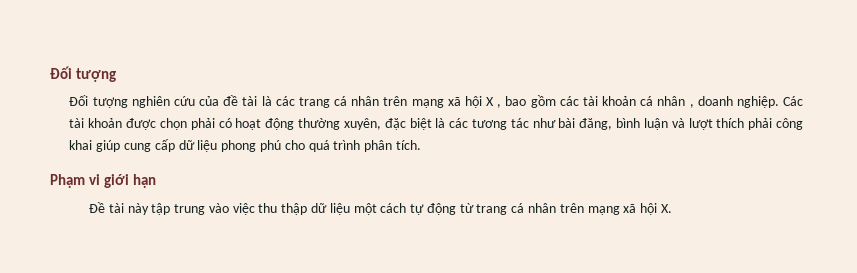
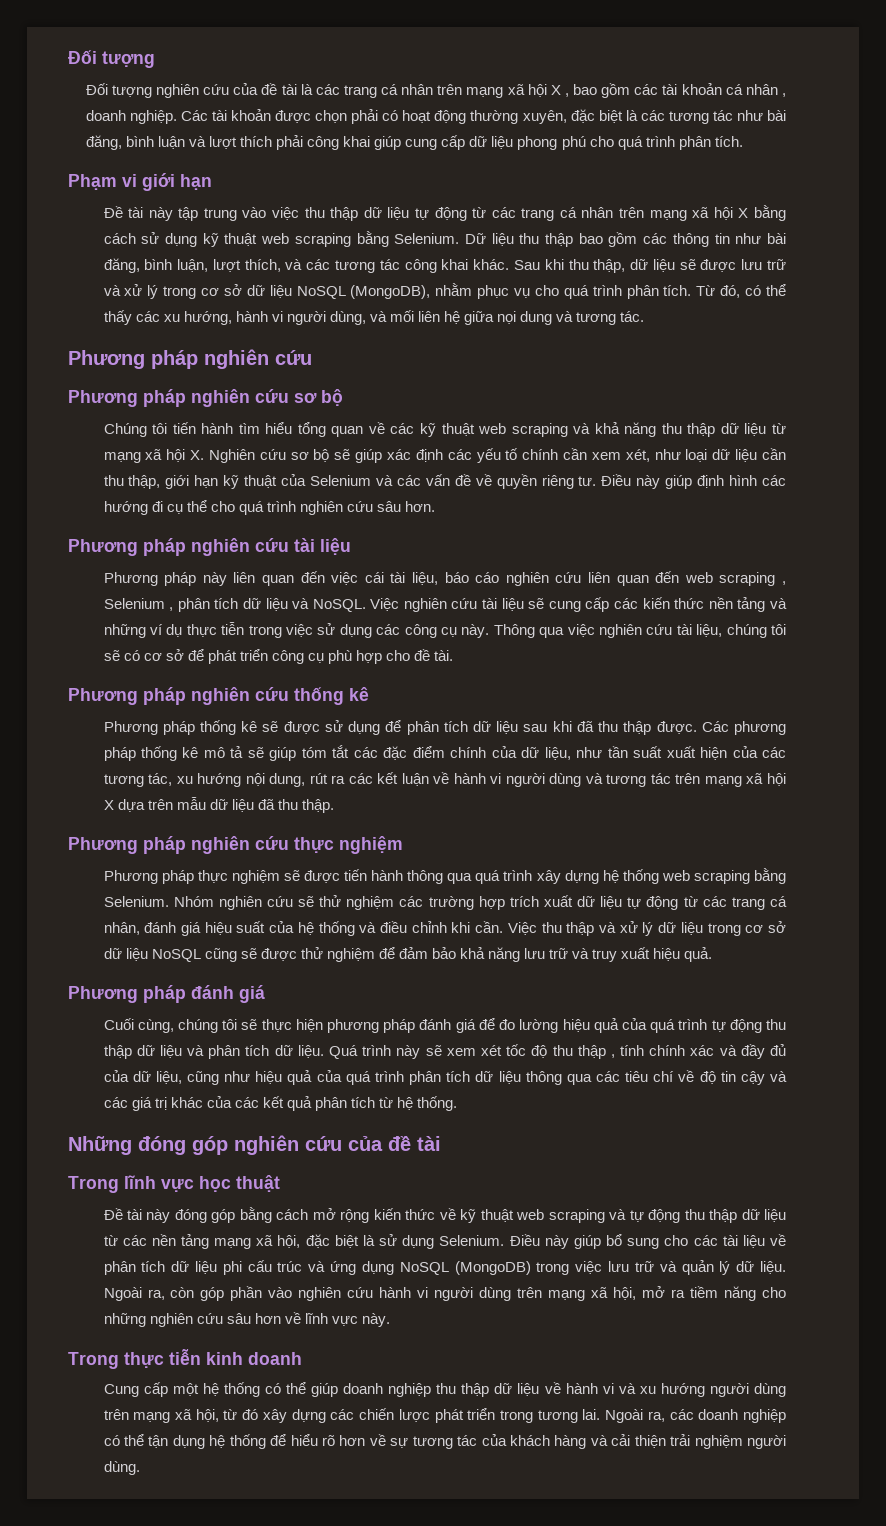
- Đề tài này tập trung vào việc thu thập dữ liệu một cách tự động từ trang cá nhân trên mạng xã hội X.
+ Đề tài này tập trung vào việc thu thập dữ liệu tự động từ các trang cá nhân trên mạng xã hội X bằng cách sử dụng kỹ thuật web scraping bằng Selenium. Dữ liệu thu thập bao gồm các thông tin như bài đăng, bình luận, lượt thích, và các tương tác công khai khác. Sau khi thu thập, dữ liệu sẽ được lưu trữ và xử lý trong cơ sở dữ liệu NoSQL (MongoDB), nhằm phục vụ cho quá trình phân tích. Từ đó, có thể thấy các xu hướng, hành vi người dùng, và mối liên hệ giữa nọi dung và tương tác.
+ Phương pháp nghiên cứu
+ Phương pháp nghiên cứu sơ bộ
+ Chúng tôi tiến hành tìm hiểu tổng quan về các kỹ thuật web scraping và khả năng thu thập dữ liệu từ mạng xã hội X. Nghiên cứu sơ bộ sẽ giúp xác định các yếu tố chính cần xem xét, như loại dữ liệu cần thu thập, giới hạn kỹ thuật của Selenium và các vấn đề về quyền riêng tư. Điều này giúp định hình các hướng đi cụ thể cho quá trình nghiên cứu sâu hơn.
+ Phương pháp nghiên cứu tài liệu
+ Phương pháp này liên quan đến việc cái tài liệu, báo cáo nghiên cứu liên quan đến web scraping , Selenium , phân tích dữ liệu và NoSQL. Việc nghiên cứu tài liệu sẽ cung cấp các kiến thức nền tảng và những ví dụ thực tiễn trong việc sử dụng các công cụ này. Thông qua việc nghiên cứu tài liệu, chúng tôi sẽ có cơ sở để phát triển công cụ phù hợp cho đề tài.
+ Phương pháp nghiên cứu thống kê
+ Phương pháp thống kê sẽ được sử dụng để phân tích dữ liệu sau khi đã thu thập được. Các phương pháp thống kê mô tả sẽ giúp tóm tắt các đặc điểm chính của dữ liệu, như tần suất xuất hiện của các tương tác, xu hướng nội dung, rút ra các kết luận về hành vi người dùng và tương tác trên mạng xã hội X dựa trên mẫu dữ liệu đã thu thập.
+ Phương pháp nghiên cứu thực nghiệm
+ Phương pháp thực nghiệm sẽ được tiến hành thông qua quá trình xây dựng hệ thống web scraping bằng Selenium. Nhóm nghiên cứu sẽ thử nghiệm các trường hợp trích xuất dữ liệu tự động từ các trang cá nhân, đánh giá hiệu suất của hệ thống và điều chỉnh khi cần. Việc thu thập và xử lý dữ liệu trong cơ sở dữ liệu NoSQL cũng sẽ được thử nghiệm để đảm bảo khả năng lưu trữ và truy xuất hiệu quả.
+ Phương pháp đánh giá
+ Cuối cùng, chúng tôi sẽ thực hiện phương pháp đánh giá để đo lường hiệu quả của quá trình tự động thu thập dữ liệu và phân tích dữ liệu. Quá trình này sẽ xem xét tốc độ thu thập , tính chính xác và đầy đủ của dữ liệu, cũng như hiệu quả của quá trình phân tích dữ liệu thông qua các tiêu chí về độ tin cậy và các giá trị khác của các kết quả phân tích từ hệ thống.
+ Những đóng góp nghiên cứu của đề tài
+ Trong lĩnh vực học thuật
+ Đề tài này đóng góp bằng cách mở rộng kiến thức về kỹ thuật web scraping và tự động thu thập dữ liệu từ các nền tảng mạng xã hội, đặc biệt là sử dụng Selenium. Điều này giúp bổ sung cho các tài liệu về phân tích dữ liệu phi cấu trúc và ứng dụng NoSQL (MongoDB) trong việc lưu trữ và quản lý dữ liệu. Ngoài ra, còn góp phần vào nghiên cứu hành vi người dùng trên mạng xã hội, mở ra tiềm năng cho những nghiên cứu sâu hơn về lĩnh vực này.
+ Trong thực tiễn kinh doanh
+ Cung cấp một hệ thống có thể giúp doanh nghiệp thu thập dữ liệu về hành vi và xu hướng người dùng trên mạng xã hội, từ đó xây dựng các chiến lược phát triển trong tương lai. Ngoài ra, các doanh nghiệp có thể tận dụng hệ thống để hiểu rõ hơn về sự tương tác của khách hàng và cải thiện trải nghiệm người dùng.

